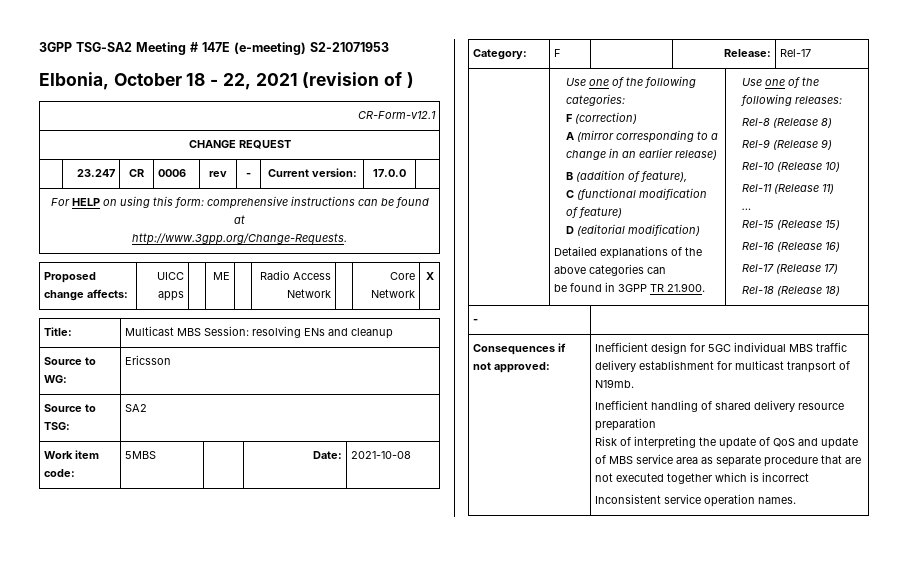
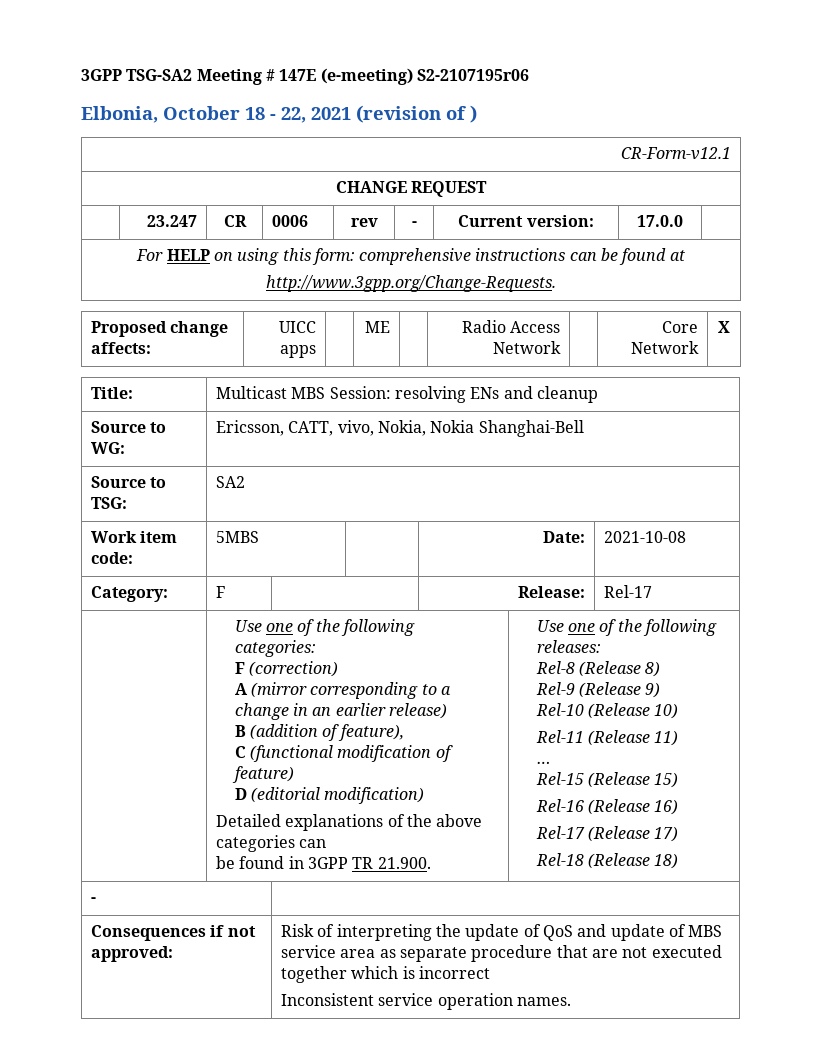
- 3GPP TSG-SA2 Meeting # 147E (e-meeting) S2-21071953
+ 3GPP TSG-SA2 Meeting # 147E (e-meeting) S2-2107195r06
- Source to WG: | Ericsson
+ Source to WG: | Ericsson, CATT, vivo, Nokia, Nokia Shanghai-Bell
- Inefficient design for 5GC individual MBS traffic delivery establishment for multicast tranpsort of N19mb.
- Inefficient handling of shared delivery resource preparation

